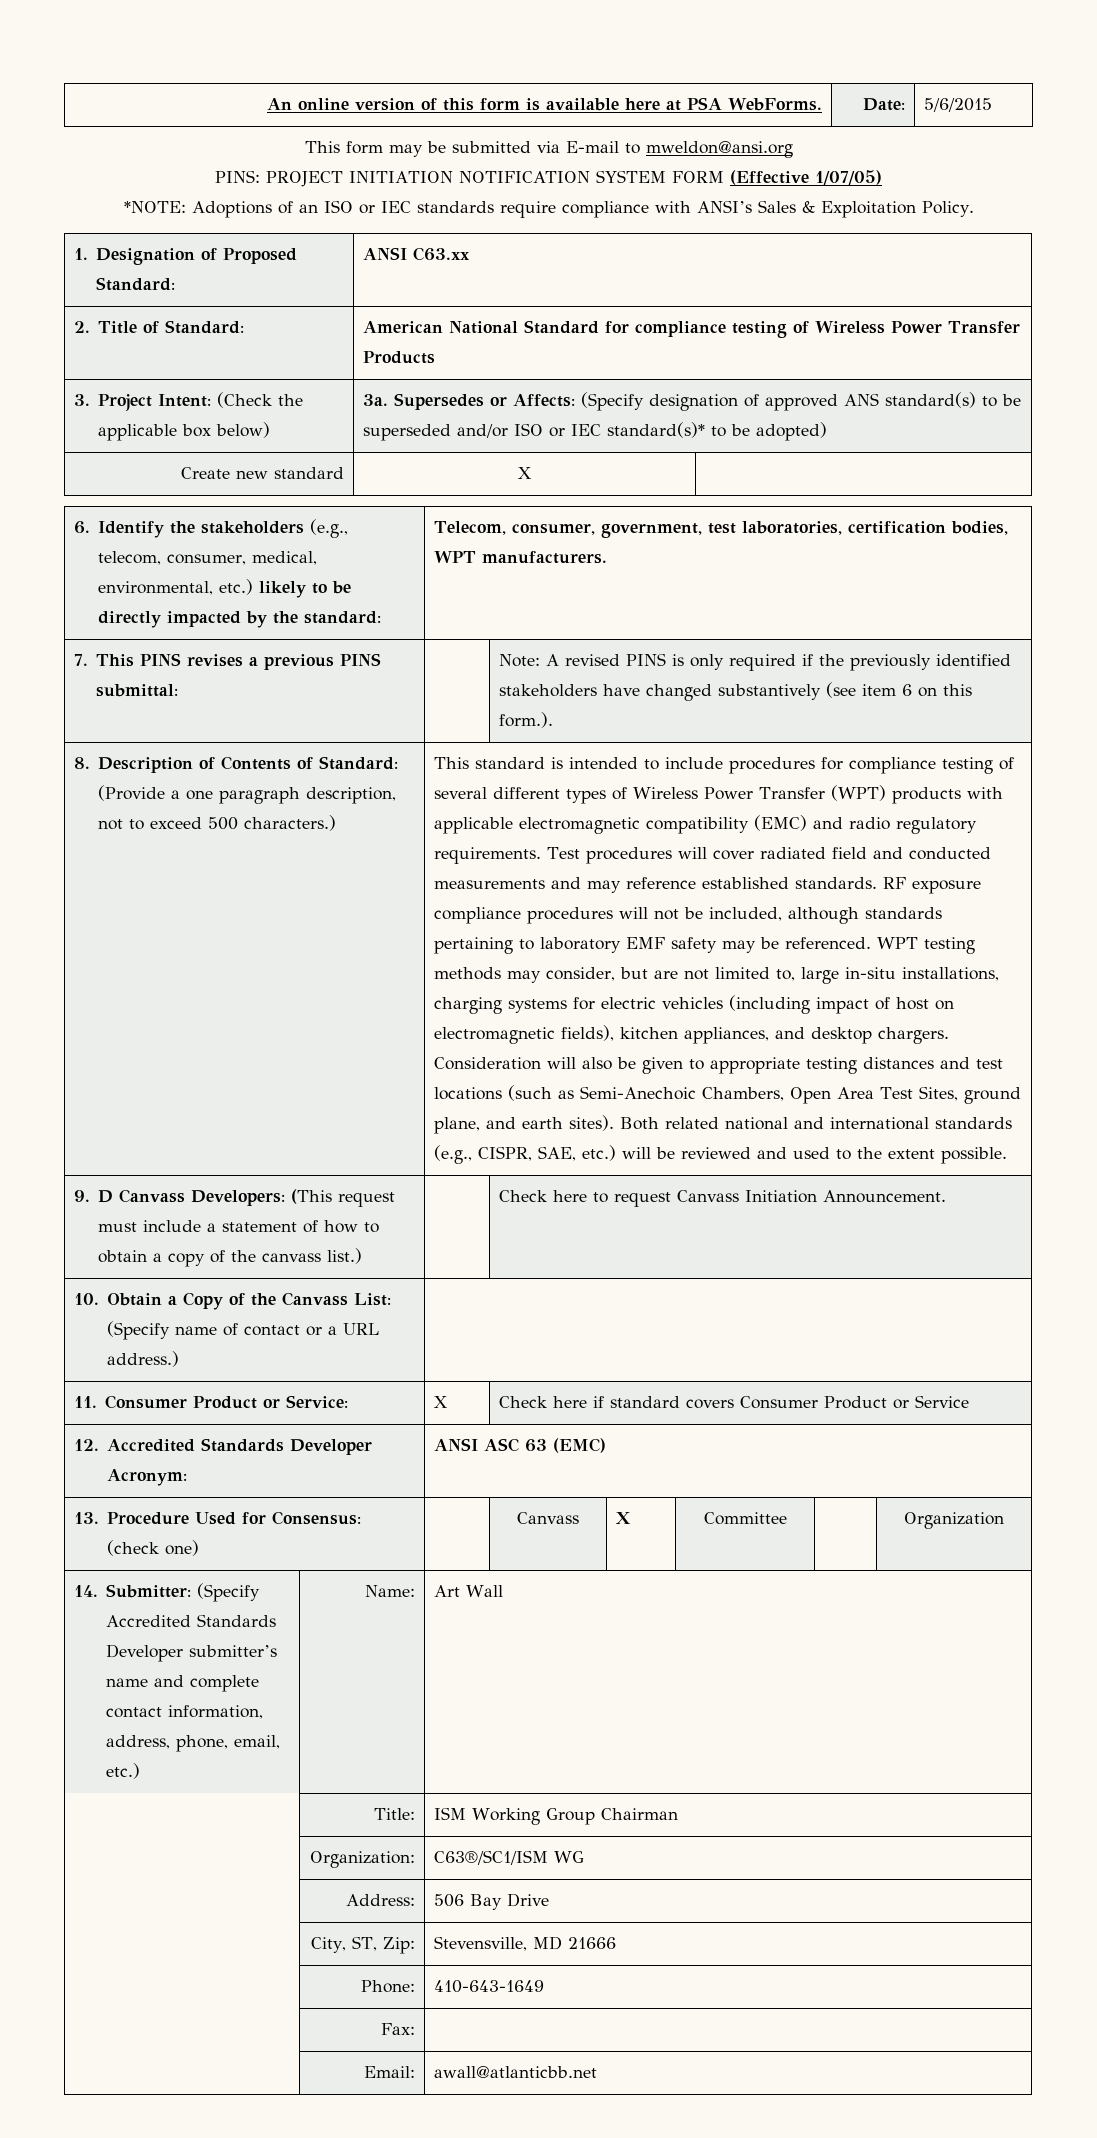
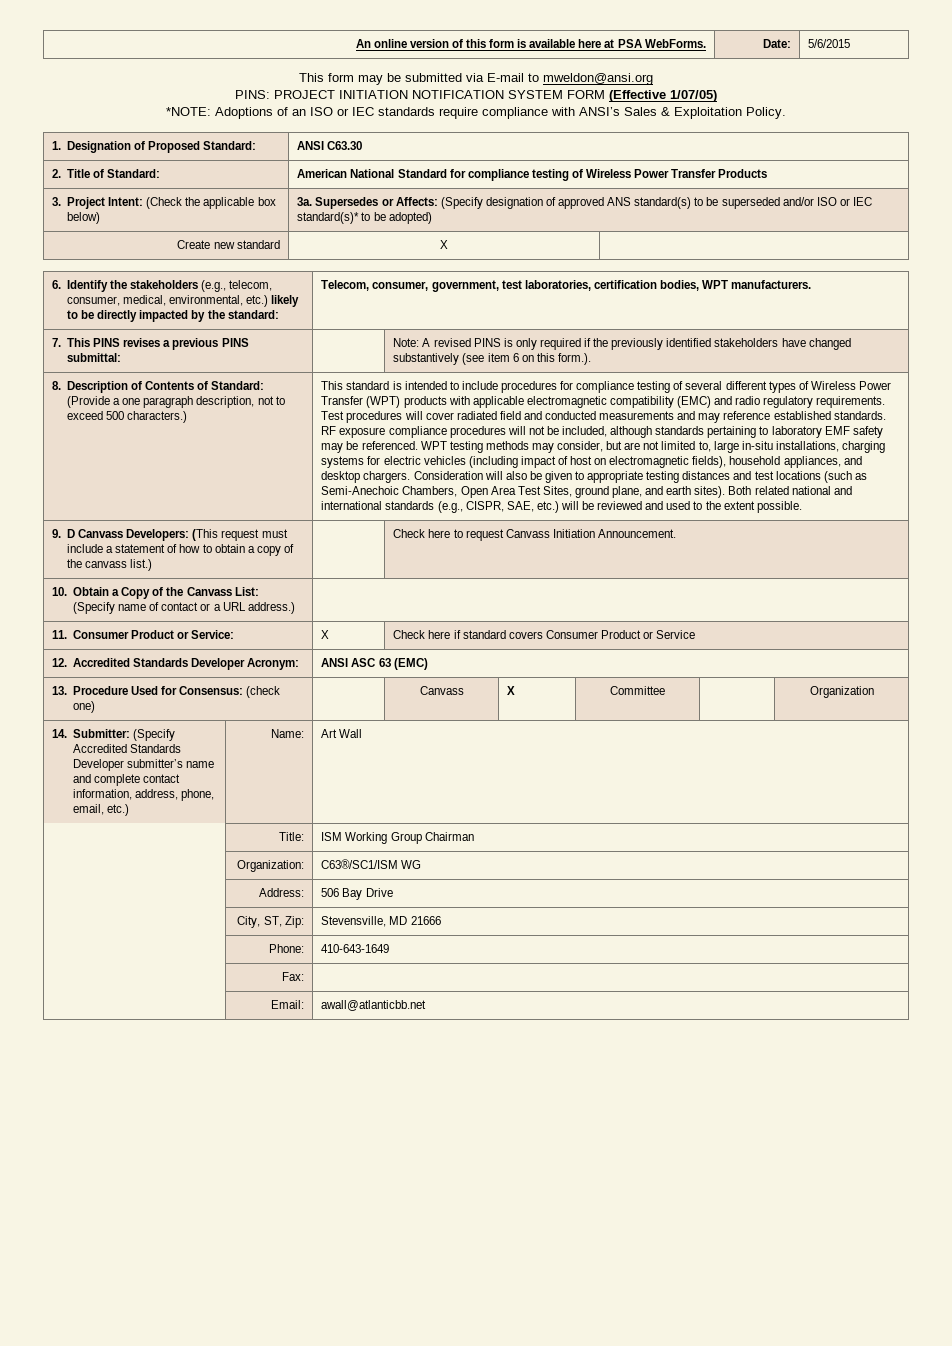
- 1. Designation of Proposed Standard: | ANSI C63.xx
+ 1. Designation of Proposed Standard: | ANSI C63.30
- WPT testing methods may consider, but are not limited to, large in-situ installations, charging systems for electric vehicles (including impact of host on electromagnetic fields), kitchen appliances, and desktop chargers.
+ WPT testing methods may consider, but are not limited to, large in-situ installations, charging systems for electric vehicles (including impact of host on electromagnetic fields), household appliances, and desktop chargers.

